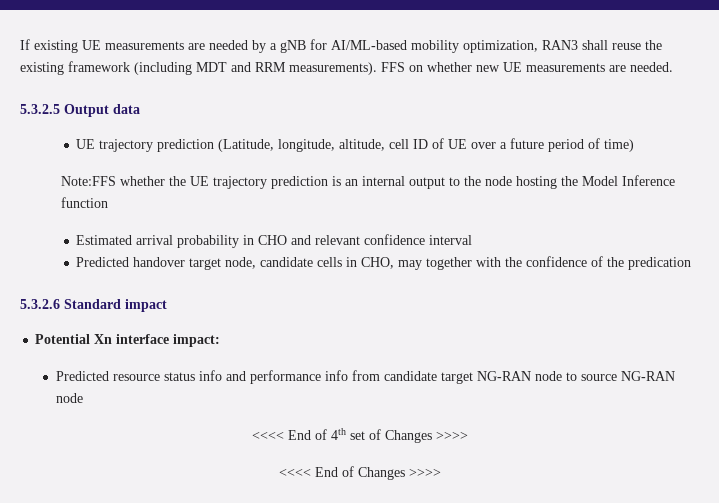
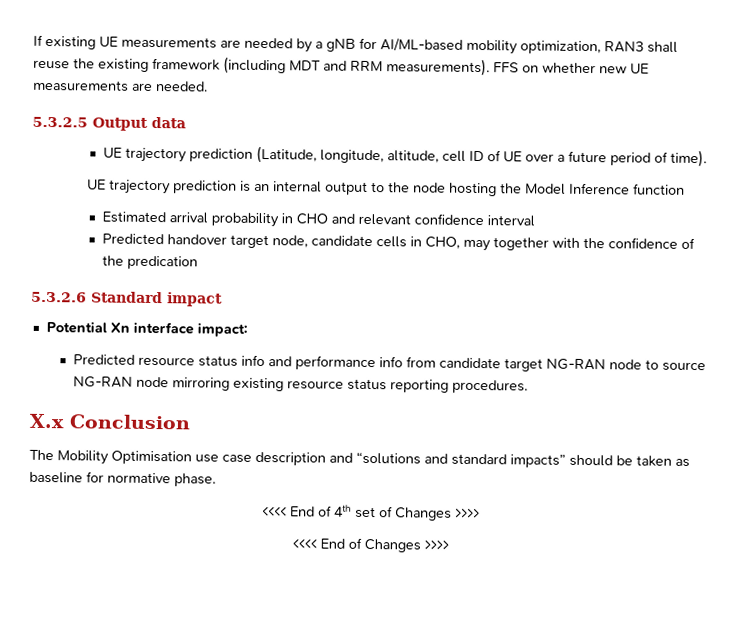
- UE trajectory prediction (Latitude, longitude, altitude, cell ID of UE over a future period of time)
- Note:FFS whether the UE trajectory prediction is an internal output to the node hosting the Model Inference function
+ UE trajectory prediction (Latitude, longitude, altitude, cell ID of UE over a future period of time).
+ UE trajectory prediction is an internal output to the node hosting the Model Inference function
- Predicted resource status info and performance info from candidate target NG-RAN node to source NG-RAN node
+ Predicted resource status info and performance info from candidate target NG-RAN node to source NG-RAN node mirroring existing resource status reporting procedures.
+ X.x Conclusion
+ The Mobility Optimisation use case description and “solutions and standard impacts” should be taken as baseline for normative phase.

